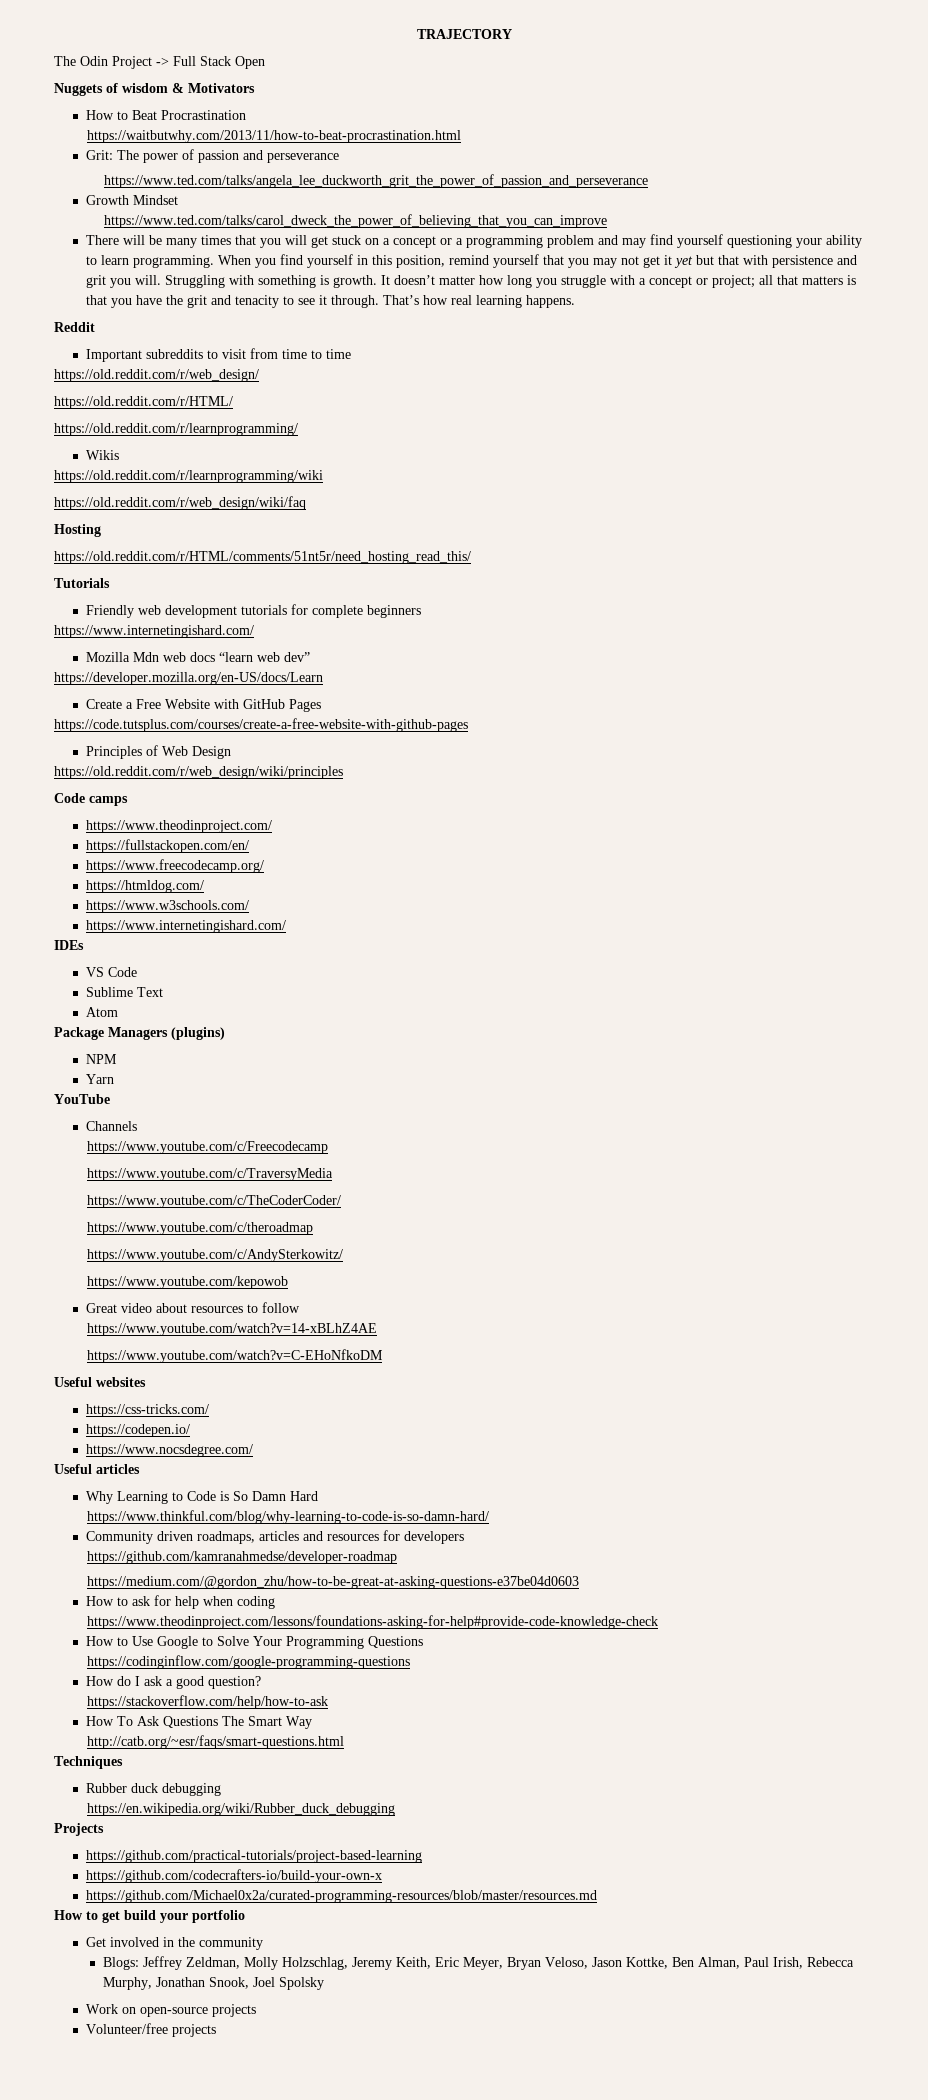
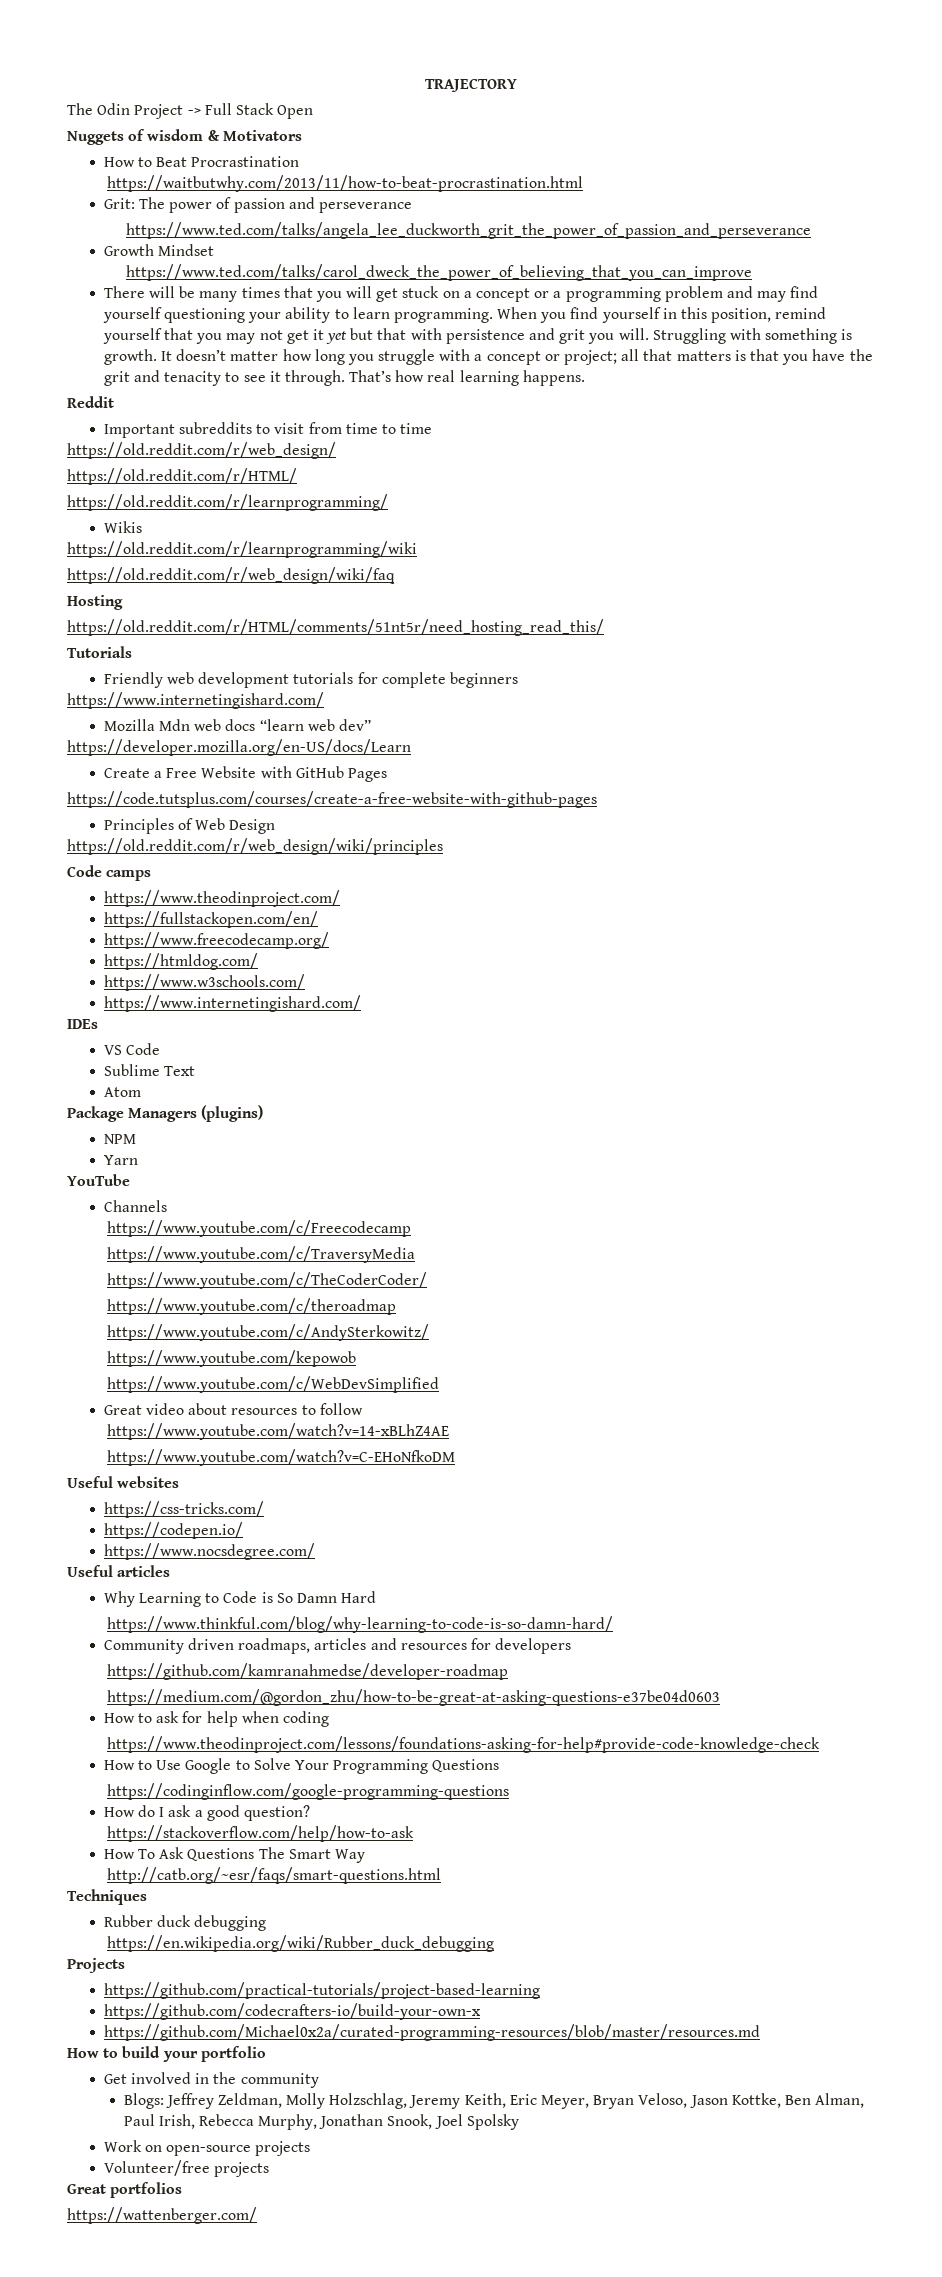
+ https://www.youtube.com/c/WebDevSimplified
- How to get build your portfolio
+ How to build your portfolio
+ Great portfolios
+ https://wattenberger.com/

